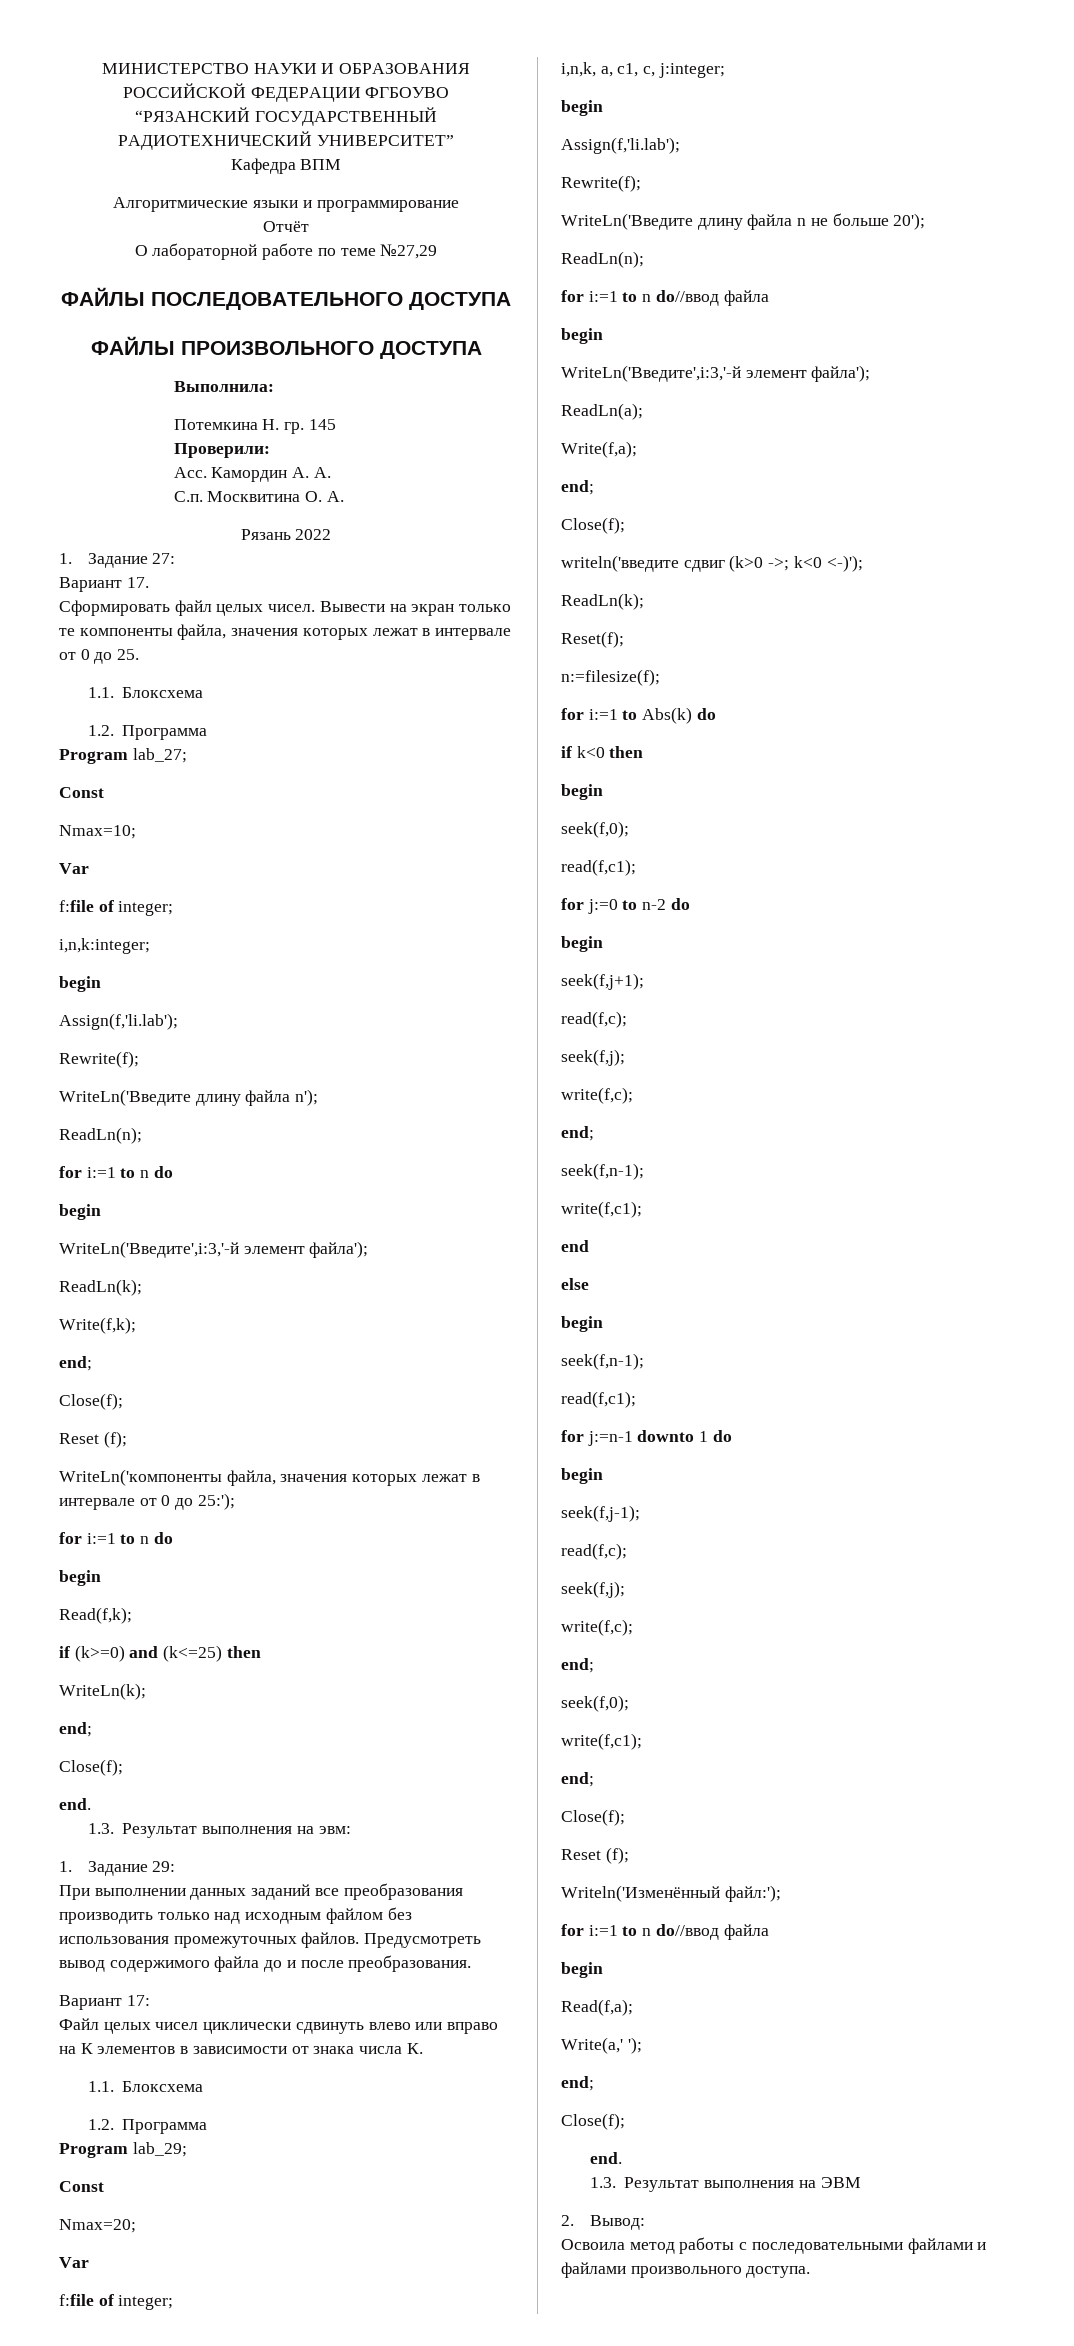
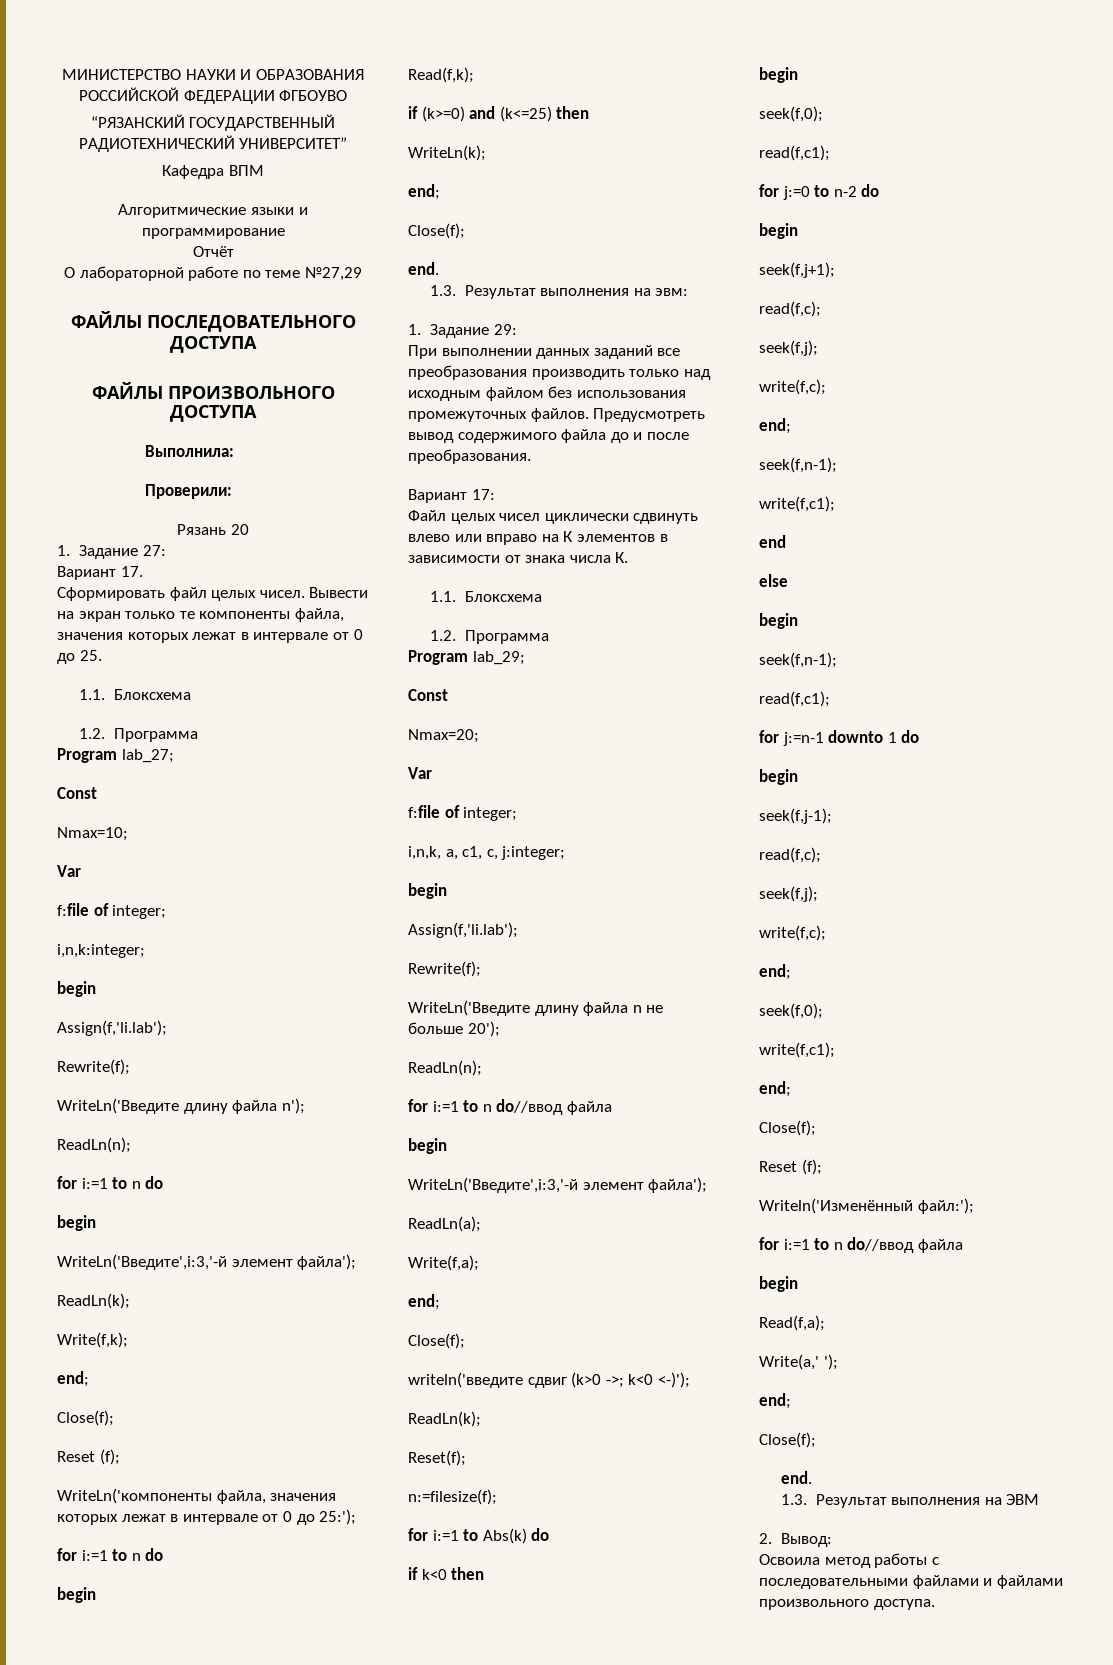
- Потемкина Н. гр. 145
  Проверили:
- Асс. Камордин А. А.
- С.п. Москвитина О. А.
- Рязань 2022
+ Рязань 20

